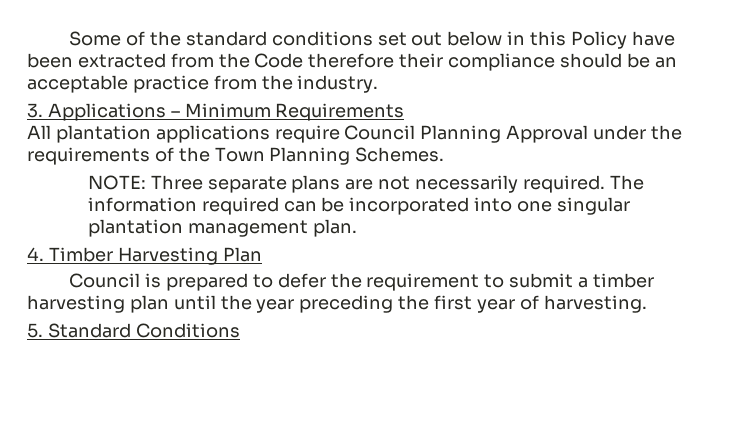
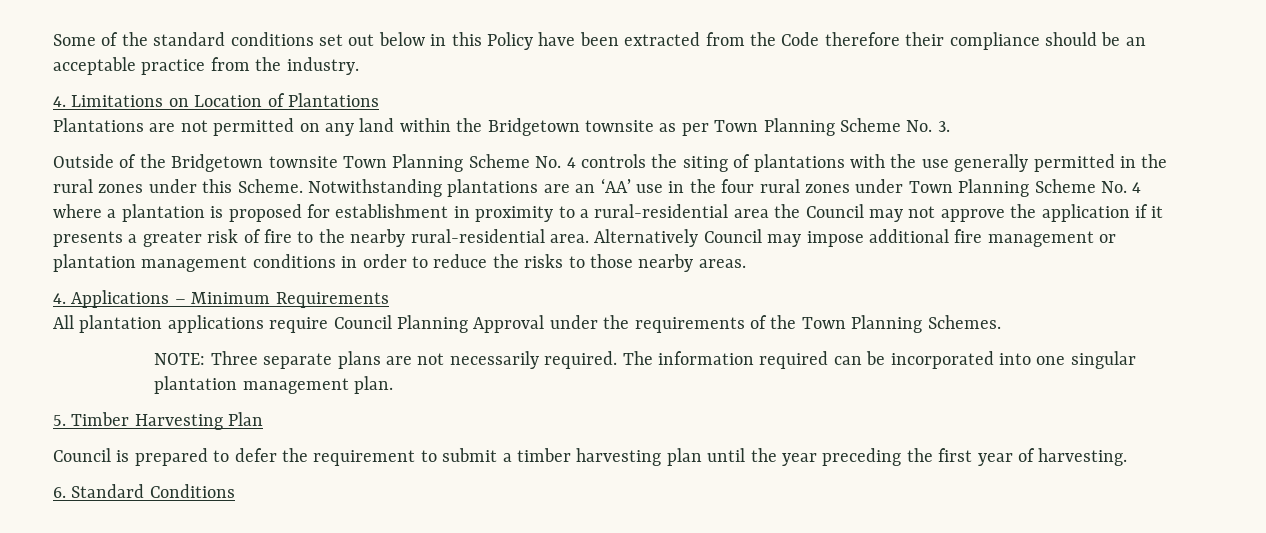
- 3. Applications – Minimum Requirements
+ 4. Limitations on Location of Plantations
+ Plantations are not permitted on any land within the Bridgetown townsite as per Town Planning Scheme No. 3.
+ Outside of the Bridgetown townsite Town Planning Scheme No. 4 controls the siting of plantations with the use generally permitted in the rural zones under this Scheme. Notwithstanding plantations are an ‘AA’ use in the four rural zones under Town Planning Scheme No. 4 where a plantation is proposed for establishment in proximity to a rural-residential area the Council may not approve the application if it presents a greater risk of fire to the nearby rural-residential area. Alternatively Council may impose additional fire management or plantation management conditions in order to reduce the risks to those nearby areas.
+ 4. Applications – Minimum Requirements
- 4. Timber Harvesting Plan
+ 5. Timber Harvesting Plan
- 5. Standard Conditions
+ 6. Standard Conditions

